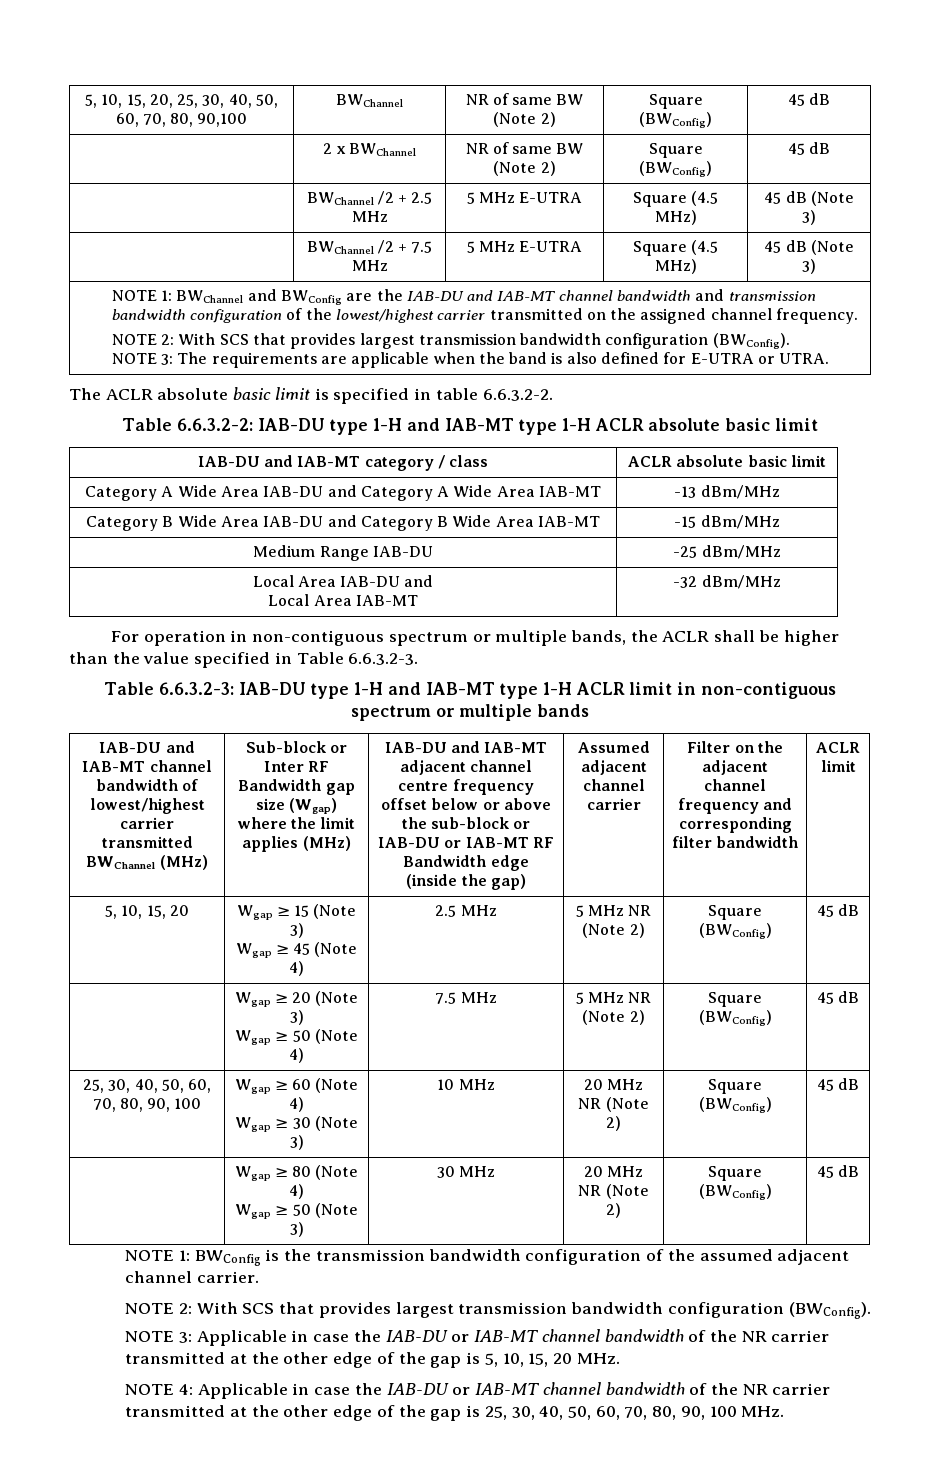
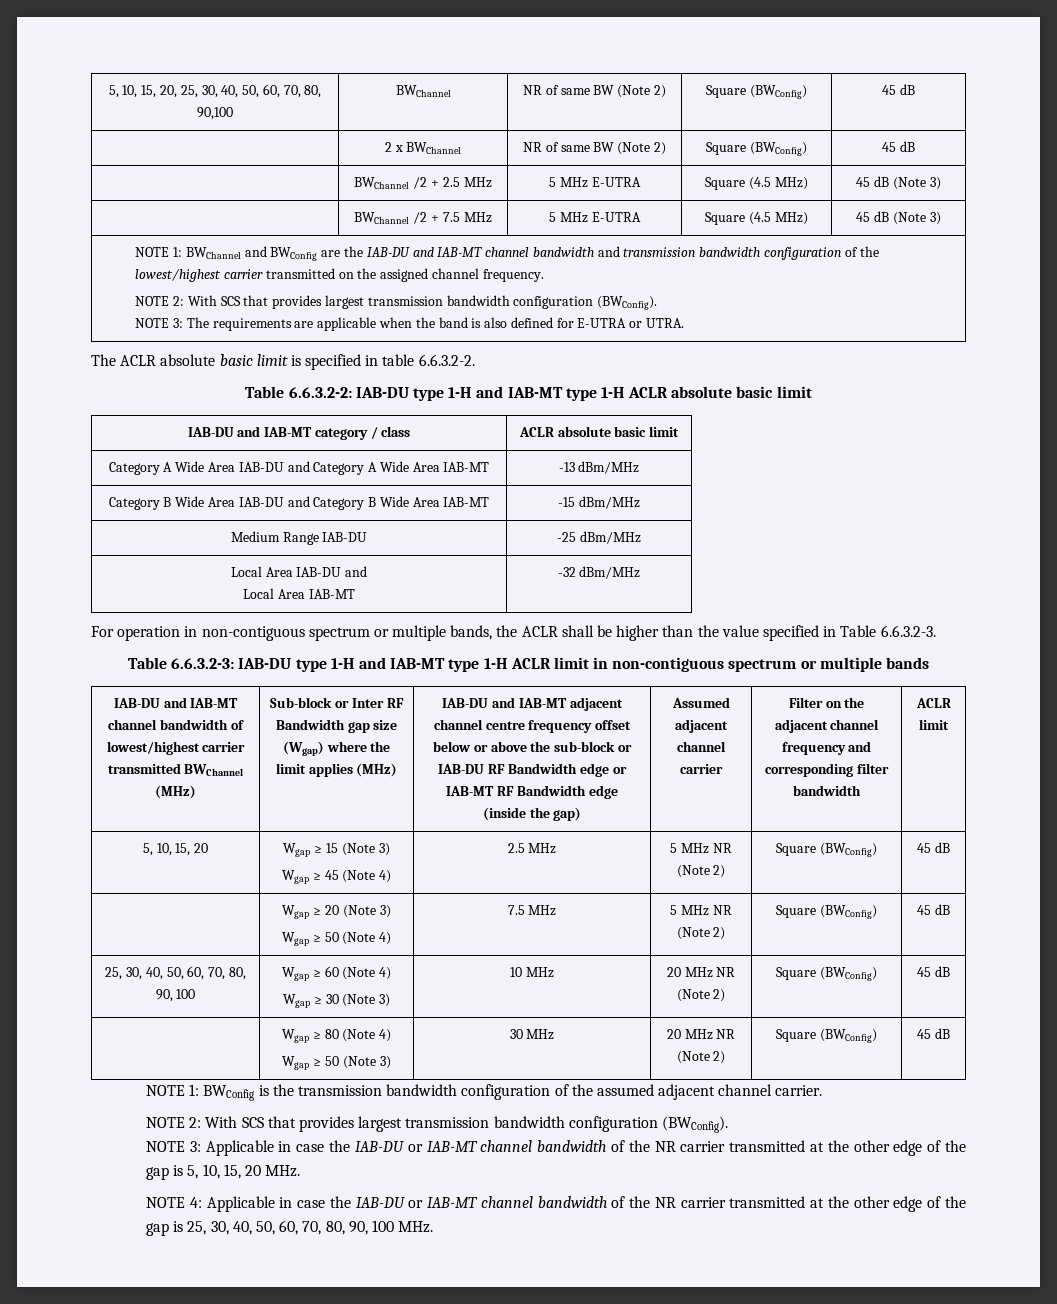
- IAB-DU and IAB-MT adjacent channel centre frequency offset below or above the sub-block or IAB-DU or IAB-MT RF Bandwidth edge (inside the gap)
+ IAB-DU and IAB-MT adjacent channel centre frequency offset below or above the sub-block or IAB-DU RF Bandwidth edge or IAB-MT RF Bandwidth edge (inside the gap)

